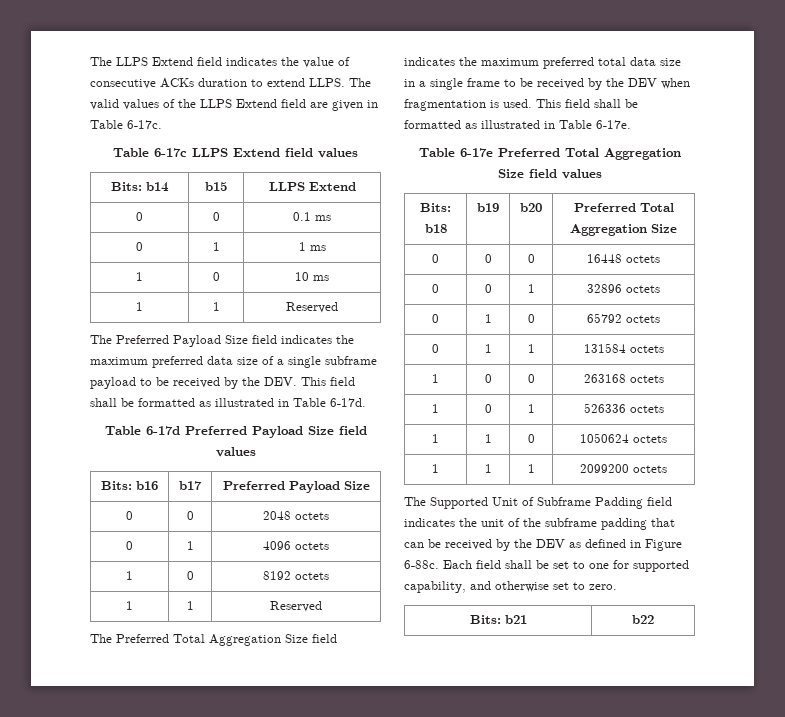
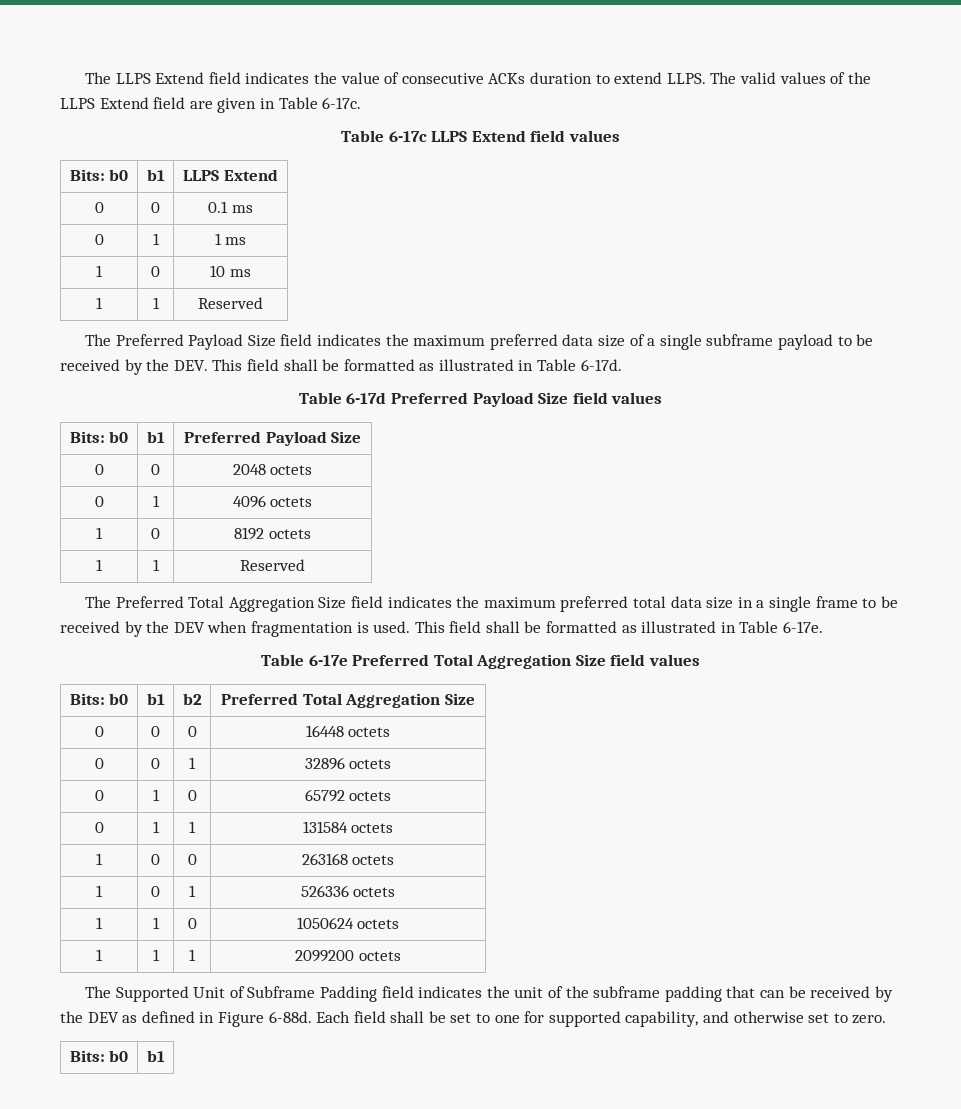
- Bits: b14 | b15 | LLPS Extend
+ Bits: b0 | b1 | LLPS Extend
- Bits: b16 | b17 | Preferred Payload Size
+ Bits: b0 | b1 | Preferred Payload Size
- Bits: b18 | b19 | b20 | Preferred Total Aggregation Size
+ Bits: b0 | b1 | b2 | Preferred Total Aggregation Size
- The Supported Unit of Subframe Padding field indicates the unit of the subframe padding that can be received by the DEV as defined in Figure 6-88c.
+ The Supported Unit of Subframe Padding field indicates the unit of the subframe padding that can be received by the DEV as defined in Figure 6-88d.
  Each field shall be set to one for supported capability, and otherwise set to zero.
- Bits: b21 | b22
+ Bits: b0 | b1

